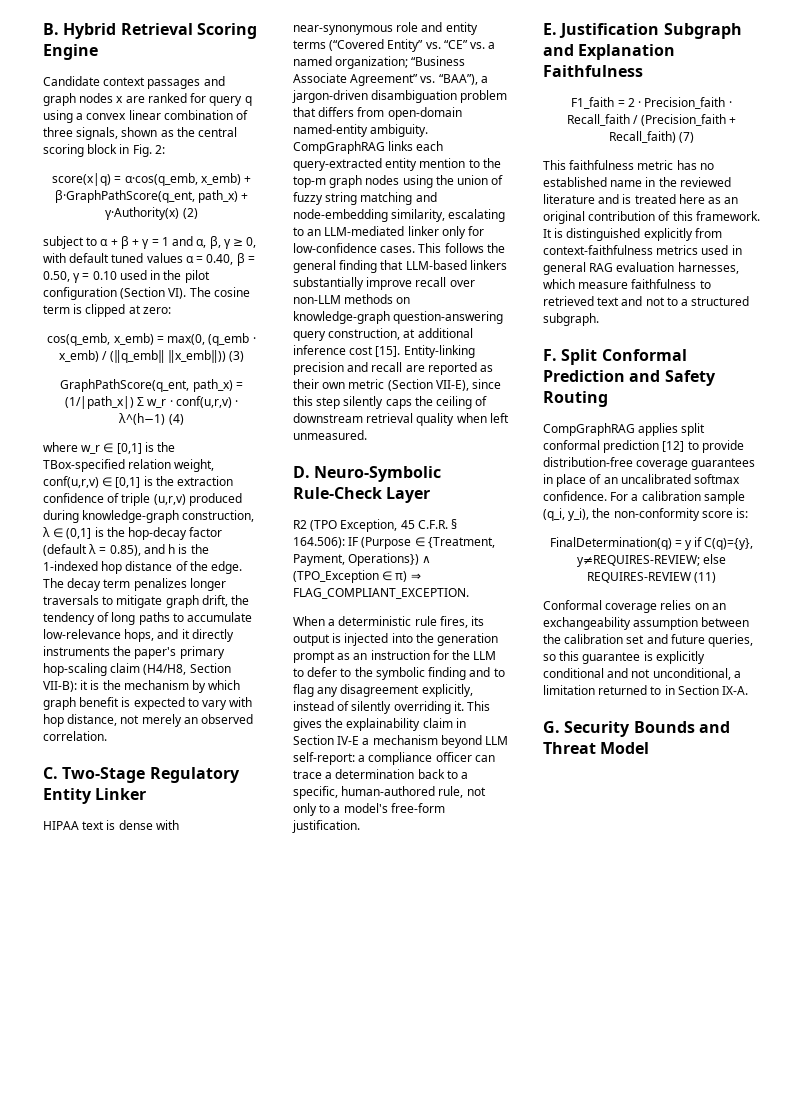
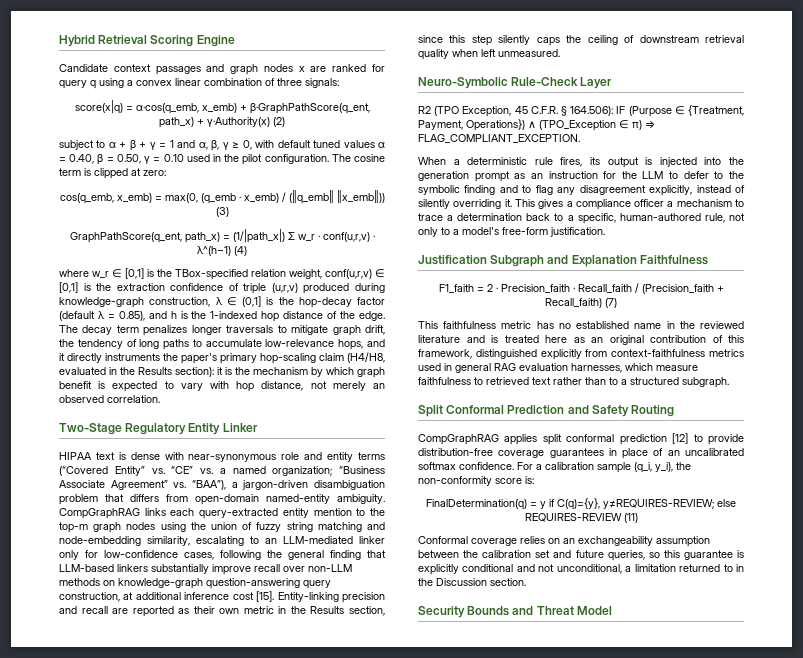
- B. Hybrid Retrieval Scoring Engine
+ Hybrid Retrieval Scoring Engine
- Candidate context passages and graph nodes x are ranked for query q using a convex linear combination of three signals, shown as the central scoring block in Fig. 2:
+ Candidate context passages and graph nodes x are ranked for query q using a convex linear combination of three signals:
- subject to α + β + γ = 1 and α, β, γ ≥ 0, with default tuned values α = 0.40, β = 0.50, γ = 0.10 used in the pilot configuration (Section VI). The cosine term is clipped at zero:
+ subject to α + β + γ = 1 and α, β, γ ≥ 0, with default tuned values α = 0.40, β = 0.50, γ = 0.10 used in the pilot configuration. The cosine term is clipped at zero:
- The decay term penalizes longer traversals to mitigate graph drift, the tendency of long paths to accumulate low-relevance hops, and it directly instruments the paper's primary hop-scaling claim (H4/H8, Section VII-B): it is the mechanism by which graph benefit is expected to vary with hop distance, not merely an observed correlation.
+ The decay term penalizes longer traversals to mitigate graph drift, the tendency of long paths to accumulate low-relevance hops, and it directly instruments the paper's primary hop-scaling claim (H4/H8, evaluated in the Results section): it is the mechanism by which graph benefit is expected to vary with hop distance, not merely an observed correlation.
- C. Two-Stage Regulatory Entity Linker
+ Two-Stage Regulatory Entity Linker
- CompGraphRAG links each query-extracted entity mention to the top-m graph nodes using the union of fuzzy string matching and node-embedding similarity, escalating to an LLM-mediated linker only for low-confidence cases. This follows the general finding that LLM-based linkers substantially improve recall over non-LLM methods on knowledge-graph question-answering query construction, at additional inference cost [15].
+ CompGraphRAG links each query-extracted entity mention to the top-m graph nodes using the union of fuzzy string matching and node-embedding similarity, escalating to an LLM-mediated linker only for low-confidence cases, following the general finding that LLM-based linkers substantially improve recall over non-LLM methods on knowledge-graph question-answering query construction, at additional inference cost [15].
- Entity-linking precision and recall are reported as their own metric (Section VII-E), since this step silently caps the ceiling of downstream retrieval quality when left unmeasured.
+ Entity-linking precision and recall are reported as their own metric in the Results section, since this step silently caps the ceiling of downstream retrieval quality when left unmeasured.
- D. Neuro-Symbolic Rule-Check Layer
+ Neuro-Symbolic Rule-Check Layer
- This gives the explainability claim in Section IV-E a mechanism beyond LLM self-report: a compliance officer can trace a determination back to a specific, human-authored rule, not only to a model's free-form justification.
+ This gives a compliance officer a mechanism to trace a determination back to a specific, human-authored rule, not only to a model's free-form justification.
- E. Justification Subgraph and Explanation Faithfulness
+ Justification Subgraph and Explanation Faithfulness
- This faithfulness metric has no established name in the reviewed literature and is treated here as an original contribution of this framework. It is distinguished explicitly from context-faithfulness metrics used in general RAG evaluation harnesses, which measure faithfulness to retrieved text and not to a structured subgraph.
+ This faithfulness metric has no established name in the reviewed literature and is treated here as an original contribution of this framework, distinguished explicitly from context-faithfulness metrics used in general RAG evaluation harnesses, which measure faithfulness to retrieved text rather than to a structured subgraph.
- F. Split Conformal Prediction and Safety Routing
+ Split Conformal Prediction and Safety Routing
- Conformal coverage relies on an exchangeability assumption between the calibration set and future queries, so this guarantee is explicitly conditional and not unconditional, a limitation returned to in Section IX-A.
- G. Security Bounds and Threat Model
+ Conformal coverage relies on an exchangeability assumption between the calibration set and future queries, so this guarantee is explicitly conditional and not unconditional, a limitation returned to in the Discussion section.
+ Security Bounds and Threat Model

